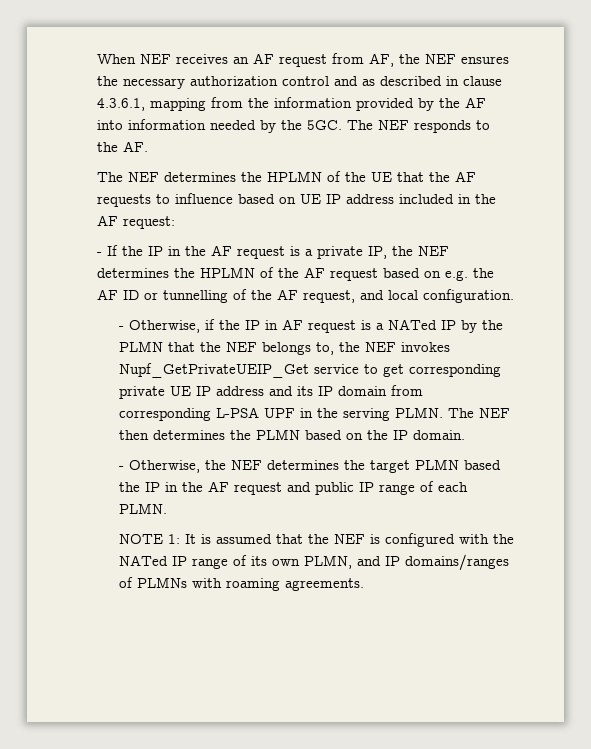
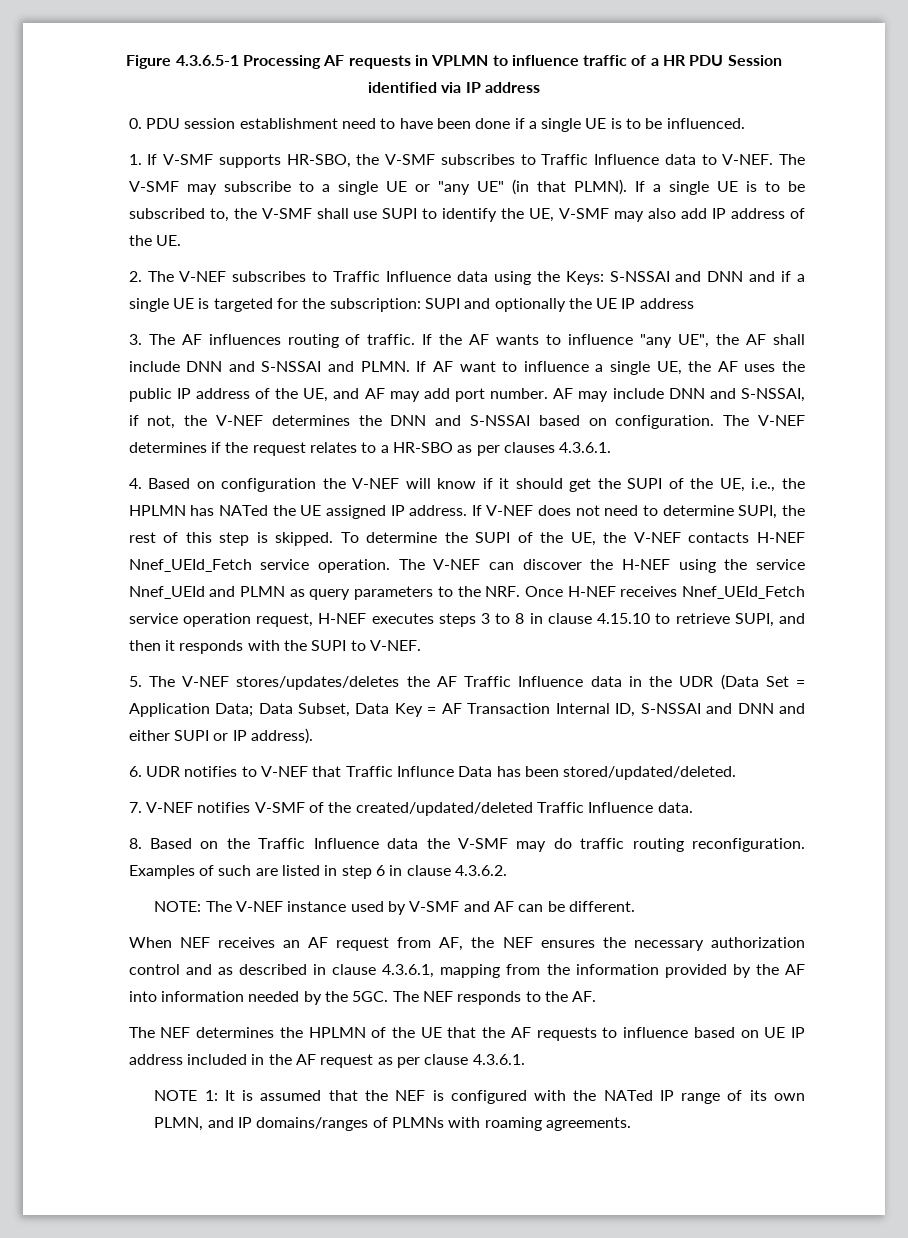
+ Figure 4.3.6.5-1 Processing AF requests in VPLMN to influence traffic of a HR PDU Session identified via IP address
+ 0. PDU session establishment need to have been done if a single UE is to be influenced.
+ 1. If V-SMF supports HR-SBO, the V-SMF subscribes to Traffic Influence data to V-NEF. The V-SMF may subscribe to a single UE or "any UE" (in that PLMN). If a single UE is to be subscribed to, the V-SMF shall use SUPI to identify the UE, V-SMF may also add IP address of the UE.
+ 2. The V-NEF subscribes to Traffic Influence data using the Keys: S-NSSAI and DNN and if a single UE is targeted for the subscription: SUPI and optionally the UE IP address
+ 3. The AF influences routing of traffic. If the AF wants to influence "any UE", the AF shall include DNN and S-NSSAI and PLMN. If AF want to influence a single UE, the AF uses the public IP address of the UE, and AF may add port number. AF may include DNN and S-NSSAI, if not, the V-NEF determines the DNN and S-NSSAI based on configuration. The V-NEF determines if the request relates to a HR-SBO as per clauses 4.3.6.1.
+ 4. Based on configuration the V-NEF will know if it should get the SUPI of the UE, i.e., the HPLMN has NATed the UE assigned IP address. If V-NEF does not need to determine SUPI, the rest of this step is skipped. To determine the SUPI of the UE, the V-NEF contacts H-NEF Nnef_UEId_Fetch service operation. The V-NEF can discover the H-NEF using the service Nnef_UEId and PLMN as query parameters to the NRF. Once H-NEF receives Nnef_UEId_Fetch service operation request, H-NEF executes steps 3 to 8 in clause 4.15.10 to retrieve SUPI, and then it responds with the SUPI to V-NEF.
+ 5. The V-NEF stores/updates/deletes the AF Traffic Influence data in the UDR (Data Set = Application Data; Data Subset, Data Key = AF Transaction Internal ID, S-NSSAI and DNN and either SUPI or IP address).
+ 6. UDR notifies to V-NEF that Traffic Influnce Data has been stored/updated/deleted.
+ 7. V-NEF notifies V-SMF of the created/updated/deleted Traffic Influence data.
+ 8. Based on the Traffic Influence data the V-SMF may do traffic routing reconfiguration. Examples of such are listed in step 6 in clause 4.3.6.2.
+ NOTE: The V-NEF instance used by V-SMF and AF can be different.
- The NEF determines the HPLMN of the UE that the AF requests to influence based on UE IP address included in the AF request:
- - If the IP in the AF request is a private IP, the NEF determines the HPLMN of the AF request based on e.g. the AF ID or tunnelling of the AF request, and local configuration.
- - Otherwise, if the IP in AF request is a NATed IP by the PLMN that the NEF belongs to, the NEF invokes Nupf_GetPrivateUEIP_Get service to get corresponding private UE IP address and its IP domain from corresponding L-PSA UPF in the serving PLMN. The NEF then determines the PLMN based on the IP domain.
- - Otherwise, the NEF determines the target PLMN based the IP in the AF request and public IP range of each PLMN.
+ The NEF determines the HPLMN of the UE that the AF requests to influence based on UE IP address included in the AF request as per clause 4.3.6.1.

